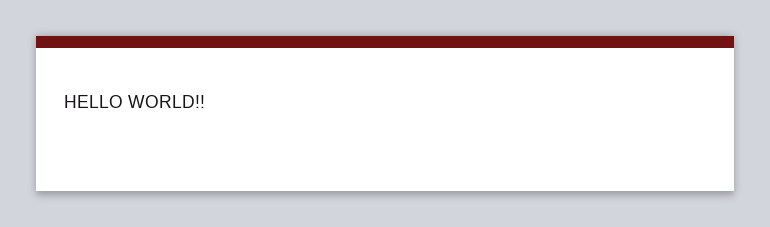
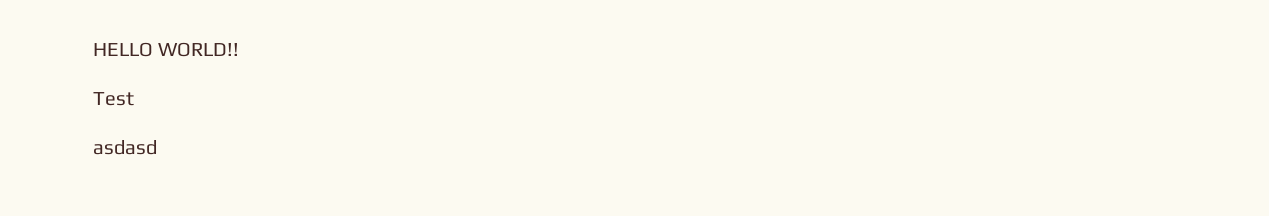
+ Test
+ asdasd

